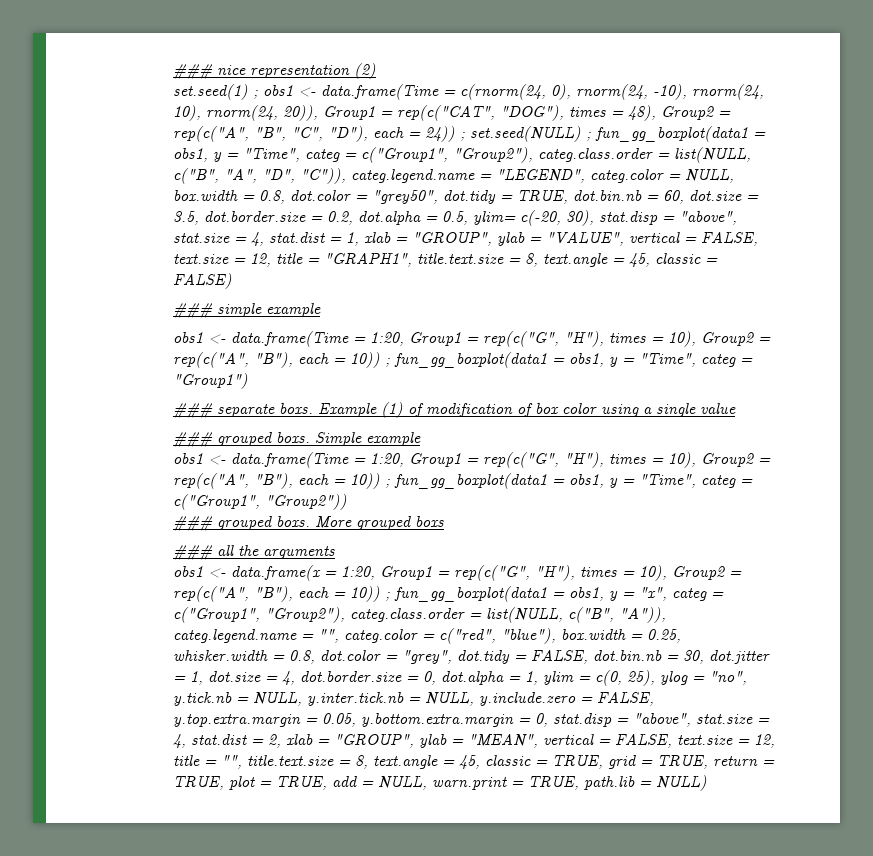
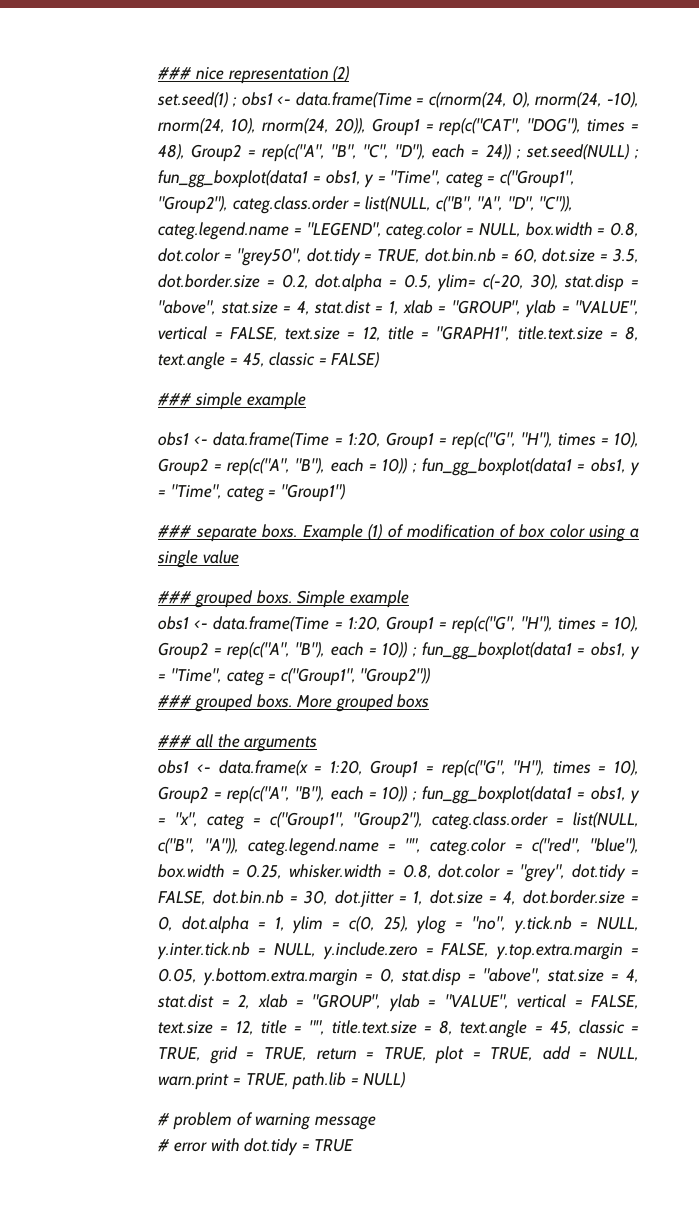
- fun_gg_boxplot(data1 = obs1, y = "x", categ = c("Group1", "Group2"), categ.class.order = list(NULL, c("B", "A")), categ.legend.name = "", categ.color = c("red", "blue"), box.width = 0.25, whisker.width = 0.8, dot.color = "grey", dot.tidy = FALSE, dot.bin.nb = 30, dot.jitter = 1, dot.size = 4, dot.border.size = 0, dot.alpha = 1, ylim = c(0, 25), ylog = "no", y.tick.nb = NULL, y.inter.tick.nb = NULL, y.include.zero = FALSE, y.top.extra.margin = 0.05, y.bottom.extra.margin = 0, stat.disp = "above", stat.size = 4, stat.dist = 2, xlab = "GROUP", ylab = "MEAN", vertical = FALSE, text.size = 12, title = "", title.text.size = 8, text.angle = 45, classic = TRUE, grid = TRUE, return = TRUE, plot = TRUE, add = NULL, warn.print = TRUE, path.lib = NULL)
+ fun_gg_boxplot(data1 = obs1, y = "x", categ = c("Group1", "Group2"), categ.class.order = list(NULL, c("B", "A")), categ.legend.name = "", categ.color = c("red", "blue"), box.width = 0.25, whisker.width = 0.8, dot.color = "grey", dot.tidy = FALSE, dot.bin.nb = 30, dot.jitter = 1, dot.size = 4, dot.border.size = 0, dot.alpha = 1, ylim = c(0, 25), ylog = "no", y.tick.nb = NULL, y.inter.tick.nb = NULL, y.include.zero = FALSE, y.top.extra.margin = 0.05, y.bottom.extra.margin = 0, stat.disp = "above", stat.size = 4, stat.dist = 2, xlab = "GROUP", ylab = "VALUE", vertical = FALSE, text.size = 12, title = "", title.text.size = 8, text.angle = 45, classic = TRUE, grid = TRUE, return = TRUE, plot = TRUE, add = NULL, warn.print = TRUE, path.lib = NULL)
+ # problem of warning message
+ # error with dot.tidy = TRUE

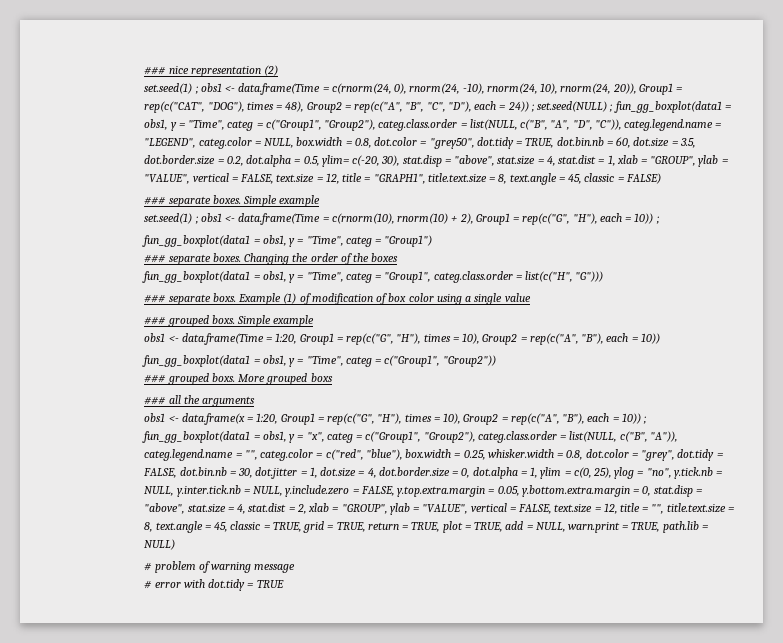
- ### simple example
- obs1 <- data.frame(Time = 1:20, Group1 = rep(c("G", "H"), times = 10), Group2 = rep(c("A", "B"), each = 10)) ; fun_gg_boxplot(data1 = obs1, y = "Time", categ = "Group1")
+ ### separate boxes. Simple example
+ set.seed(1) ; obs1 <- data.frame(Time = c(rnorm(10), rnorm(10) + 2), Group1 = rep(c("G", "H"), each = 10)) ;
+ fun_gg_boxplot(data1 = obs1, y = "Time", categ = "Group1")
+ ### separate boxes. Changing the order of the boxes
+ fun_gg_boxplot(data1 = obs1, y = "Time", categ = "Group1", categ.class.order = list(c("H", "G")))
- obs1 <- data.frame(Time = 1:20, Group1 = rep(c("G", "H"), times = 10), Group2 = rep(c("A", "B"), each = 10)) ; fun_gg_boxplot(data1 = obs1, y = "Time", categ = c("Group1", "Group2"))
+ obs1 <- data.frame(Time = 1:20, Group1 = rep(c("G", "H"), times = 10), Group2 = rep(c("A", "B"), each = 10))
+ fun_gg_boxplot(data1 = obs1, y = "Time", categ = c("Group1", "Group2"))

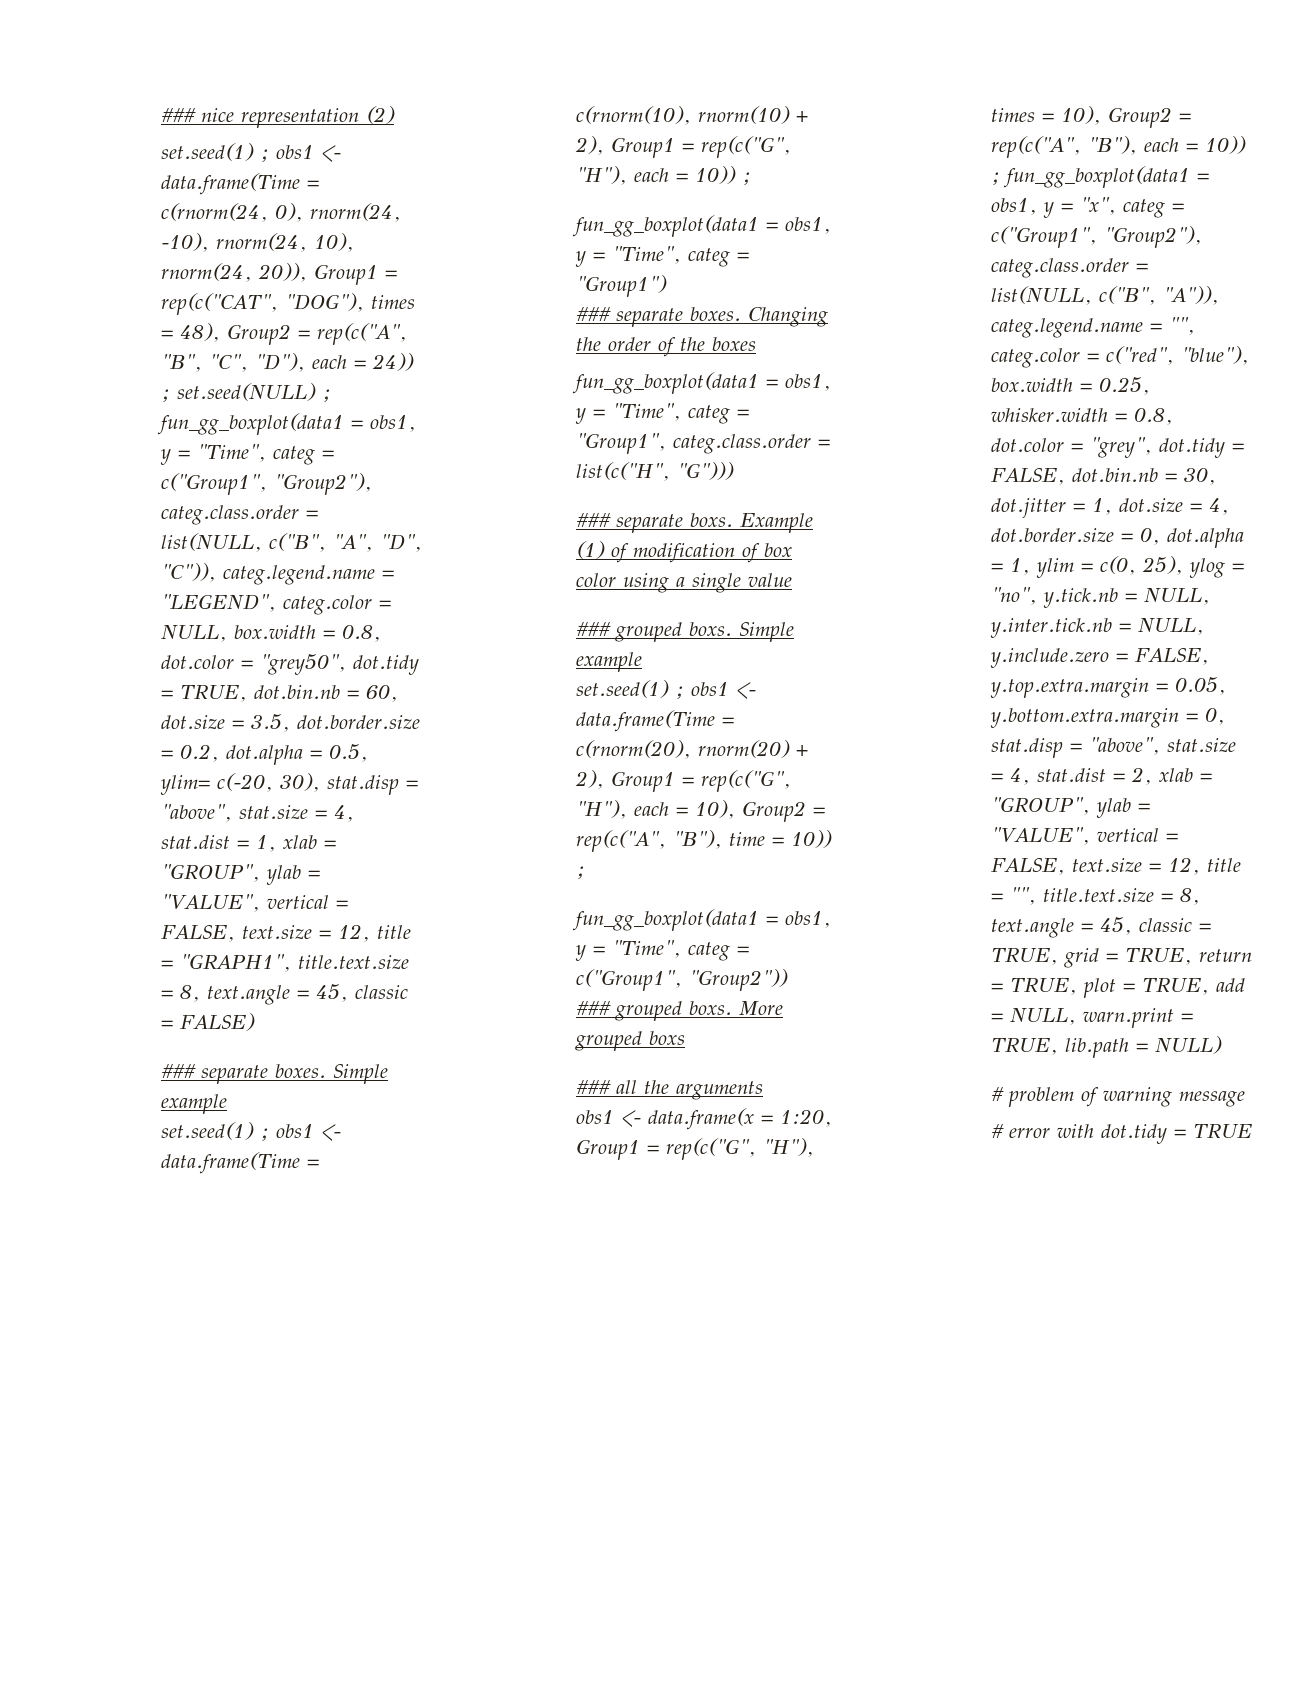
- obs1 <- data.frame(Time = 1:20, Group1 = rep(c("G", "H"), times = 10), Group2 = rep(c("A", "B"), each = 10))
+ set.seed(1) ; obs1 <- data.frame(Time = c(rnorm(20), rnorm(20) + 2), Group1 = rep(c("G", "H"), each = 10), Group2 = rep(c("A", "B"), time = 10)) ;
- fun_gg_boxplot(data1 = obs1, y = "x", categ = c("Group1", "Group2"), categ.class.order = list(NULL, c("B", "A")), categ.legend.name = "", categ.color = c("red", "blue"), box.width = 0.25, whisker.width = 0.8, dot.color = "grey", dot.tidy = FALSE, dot.bin.nb = 30, dot.jitter = 1, dot.size = 4, dot.border.size = 0, dot.alpha = 1, ylim = c(0, 25), ylog = "no", y.tick.nb = NULL, y.inter.tick.nb = NULL, y.include.zero = FALSE, y.top.extra.margin = 0.05, y.bottom.extra.margin = 0, stat.disp = "above", stat.size = 4, stat.dist = 2, xlab = "GROUP", ylab = "VALUE", vertical = FALSE, text.size = 12, title = "", title.text.size = 8, text.angle = 45, classic = TRUE, grid = TRUE, return = TRUE, plot = TRUE, add = NULL, warn.print = TRUE, path.lib = NULL)
+ fun_gg_boxplot(data1 = obs1, y = "x", categ = c("Group1", "Group2"), categ.class.order = list(NULL, c("B", "A")), categ.legend.name = "", categ.color = c("red", "blue"), box.width = 0.25, whisker.width = 0.8, dot.color = "grey", dot.tidy = FALSE, dot.bin.nb = 30, dot.jitter = 1, dot.size = 4, dot.border.size = 0, dot.alpha = 1, ylim = c(0, 25), ylog = "no", y.tick.nb = NULL, y.inter.tick.nb = NULL, y.include.zero = FALSE, y.top.extra.margin = 0.05, y.bottom.extra.margin = 0, stat.disp = "above", stat.size = 4, stat.dist = 2, xlab = "GROUP", ylab = "VALUE", vertical = FALSE, text.size = 12, title = "", title.text.size = 8, text.angle = 45, classic = TRUE, grid = TRUE, return = TRUE, plot = TRUE, add = NULL, warn.print = TRUE, lib.path = NULL)

